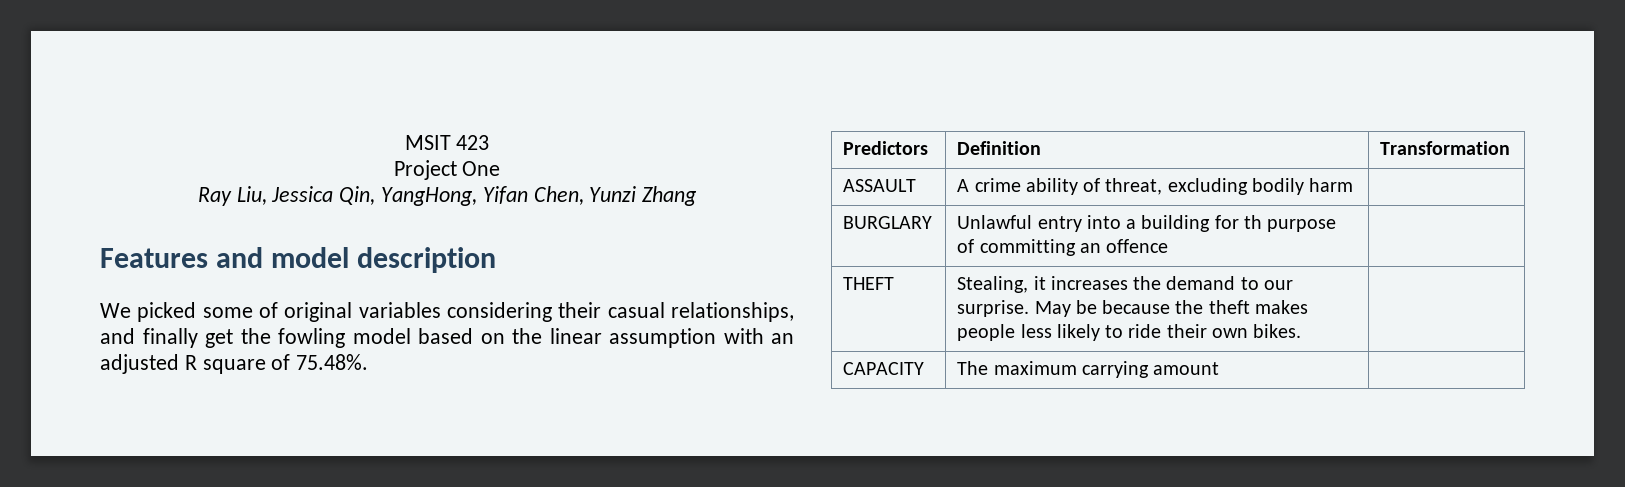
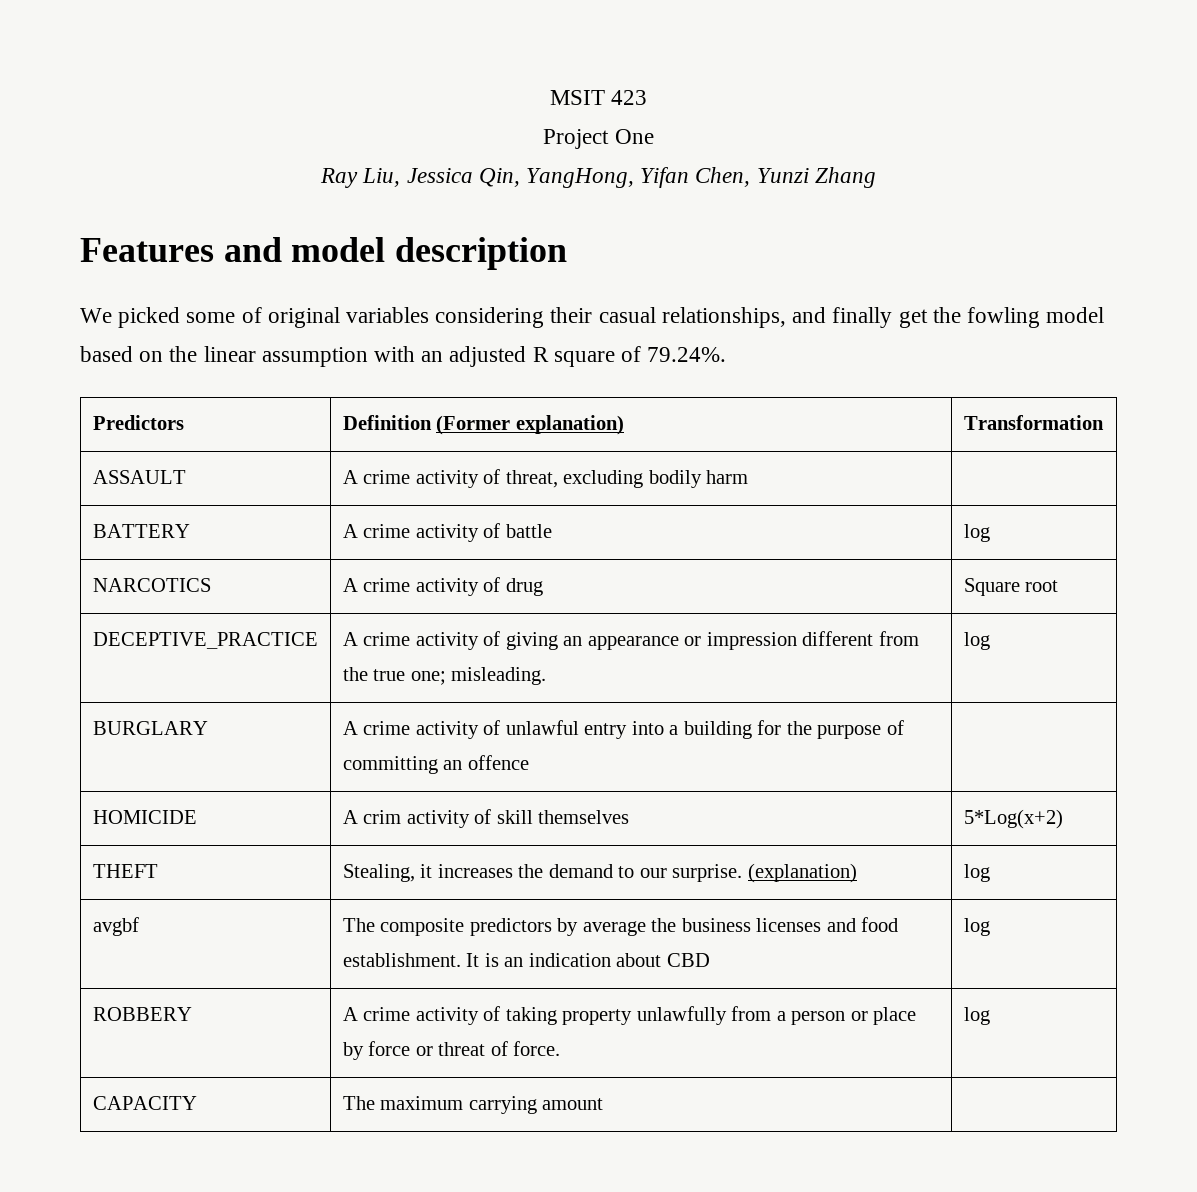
- We picked some of original variables considering their casual relationships, and finally get the fowling model based on the linear assumption with an adjusted R square of 75.48%.
+ We picked some of original variables considering their casual relationships, and finally get the fowling model based on the linear assumption with an adjusted R square of 79.24%.
- Predictors | Definition | Transformation
+ Predictors | Definition (Former explanation) | Transformation
- ASSAULT | A crime ability of threat, excluding bodily harm |
+ ASSAULT | A crime activity of threat, excluding bodily harm |
- BURGLARY | Unlawful entry into a building for th purpose of committing an offence |
+ BATTERY | A crime activity of battle | log
+ NARCOTICS | A crime activity of drug | Square root
+ DECEPTIVE_PRACTICE | A crime activity of giving an appearance or impression different from the true one; misleading. | log
+ BURGLARY | A crime activity of unlawful entry into a building for the purpose of committing an offence |
+ HOMICIDE | A crim activity of skill themselves | 5*Log(x+2)
- THEFT | Stealing, it increases the demand to our surprise. May be because the theft makes people less likely to ride their own bikes. |
+ THEFT | Stealing, it increases the demand to our surprise. (explanation) | log
+ avgbf | The composite predictors by average the business licenses and food establishment. It is an indication about CBD | log
+ ROBBERY | A crime activity of taking property unlawfully from a person or place by force or threat of force. | log

